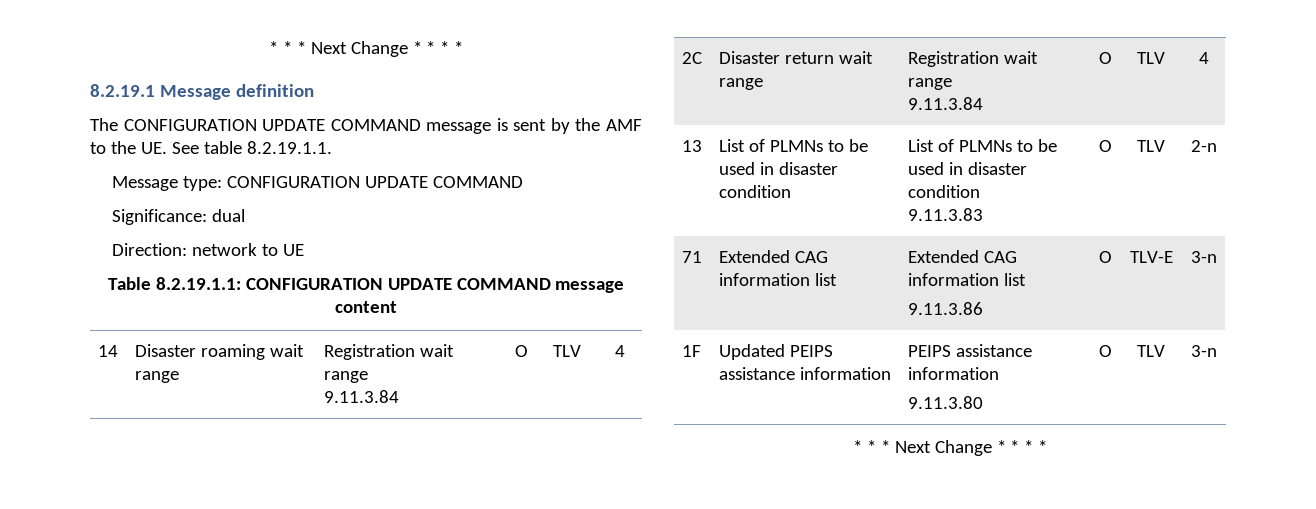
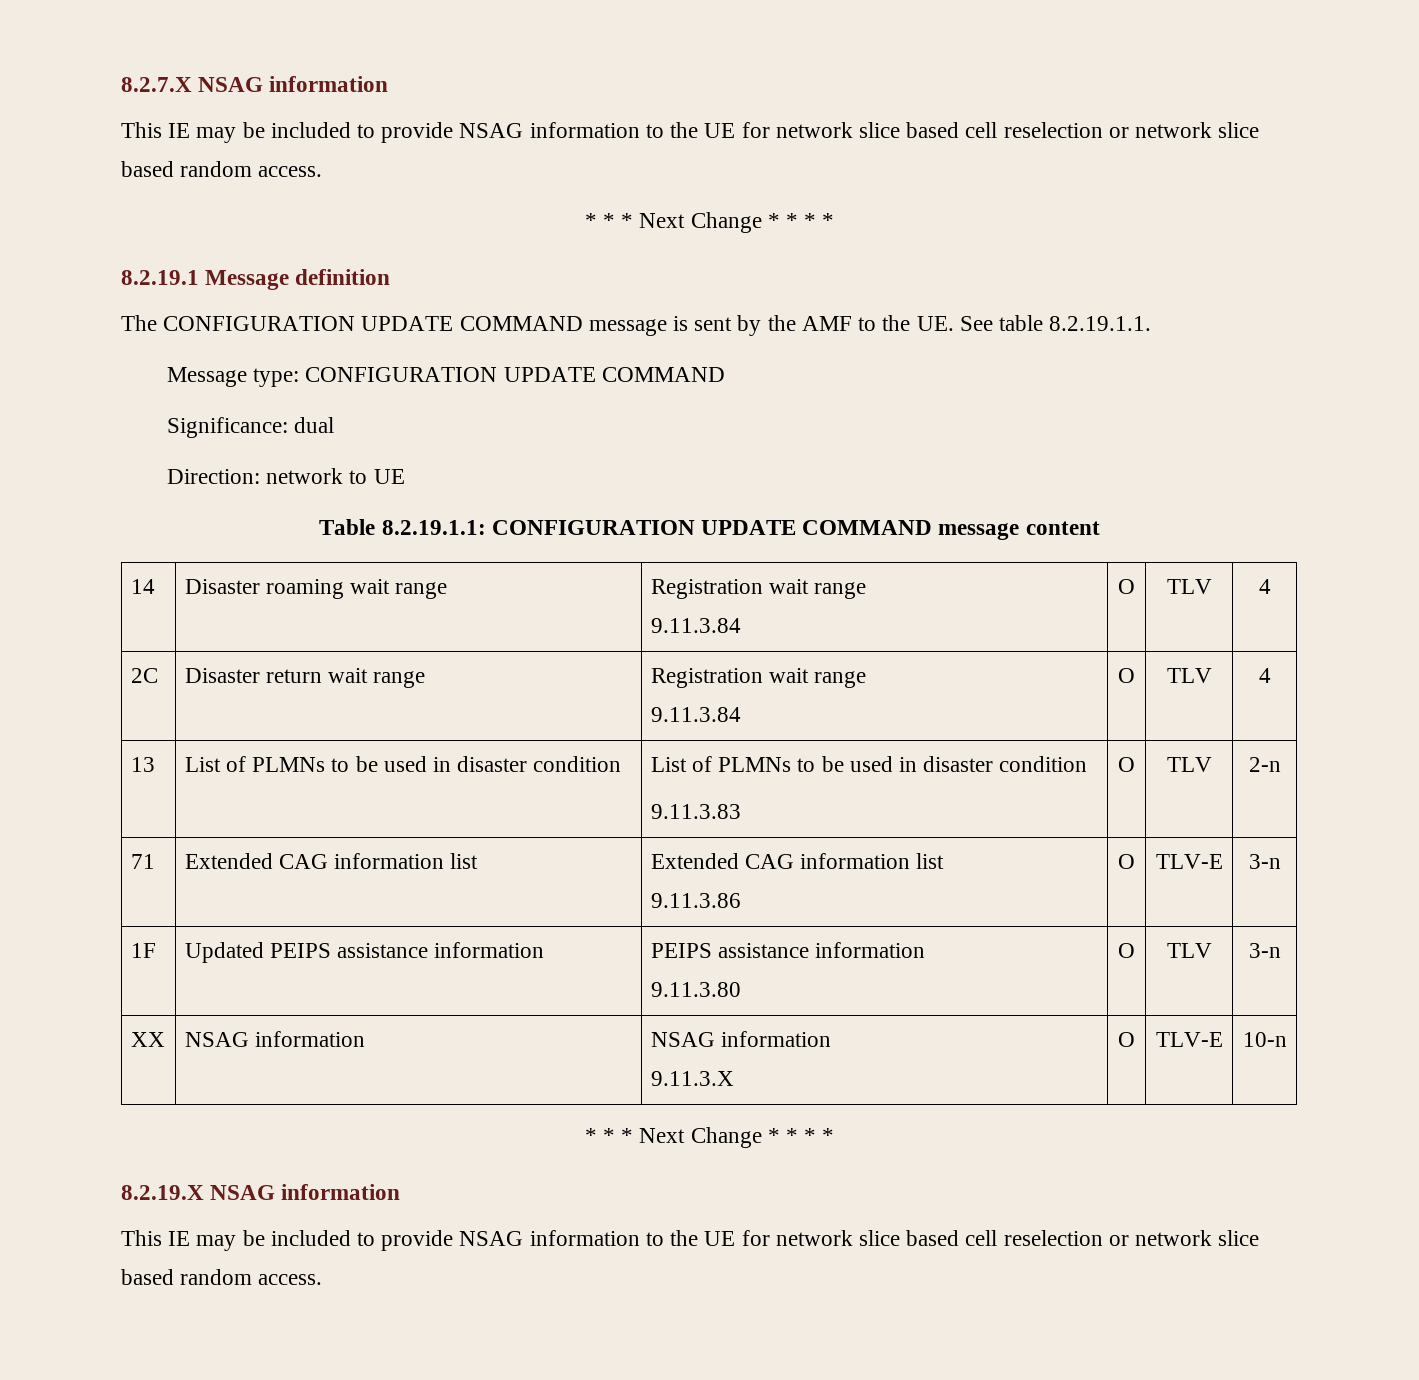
+ 8.2.7.X NSAG information
+ This IE may be included to provide NSAG information to the UE for network slice based cell reselection or network slice based random access.
  1F | Updated PEIPS assistance information | PEIPS assistance information
  9.11.3.80 | O | TLV | 3-n
+ XX | NSAG information | NSAG information
+ 9.11.3.X | O | TLV-E | 10-n
  * * * Next Change * * * *
+ 8.2.19.X NSAG information
+ This IE may be included to provide NSAG information to the UE for network slice based cell reselection or network slice based random access.

